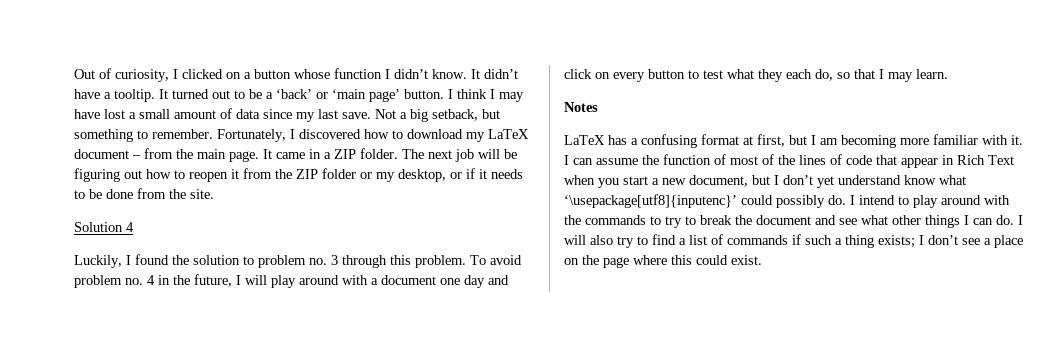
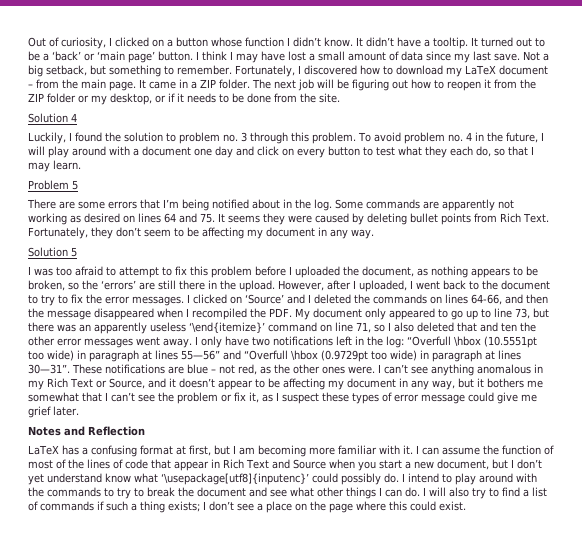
+ Problem 5
+ There are some errors that I’m being notified about in the log. Some commands are apparently not working as desired on lines 64 and 75. It seems they were caused by deleting bullet points from Rich Text. Fortunately, they don’t seem to be affecting my document in any way.
+ Solution 5
+ I was too afraid to attempt to fix this problem before I uploaded the document, as nothing appears to be broken, so the ‘errors’ are still there in the upload. However, after I uploaded, I went back to the document to try to fix the error messages. I clicked on ‘Source’ and I deleted the commands on lines 64-66, and then the message disappeared when I recompiled the PDF. My document only appeared to go up to line 73, but there was an apparently useless ‘\end{itemize}’ command on line 71, so I also deleted that and ten the other error messages went away. I only have two notifications left in the log: “Overfull \hbox (10.5551pt too wide) in paragraph at lines 55—56” and “Overfull \hbox (0.9729pt too wide) in paragraph at lines 30—31”. These notifications are blue – not red, as the other ones were. I can’t see anything anomalous in my Rich Text or Source, and it doesn’t appear to be affecting my document in any way, but it bothers me somewhat that I can’t see the problem or fix it, as I suspect these types of error message could give me grief later.
- Notes
+ Notes and Reflection
- I can assume the function of most of the lines of code that appear in Rich Text when you start a new document, but I don’t yet understand know what ‘\usepackage[utf8]{inputenc}’ could possibly do.
+ I can assume the function of most of the lines of code that appear in Rich Text and Source when you start a new document, but I don’t yet understand know what ‘\usepackage[utf8]{inputenc}’ could possibly do.

